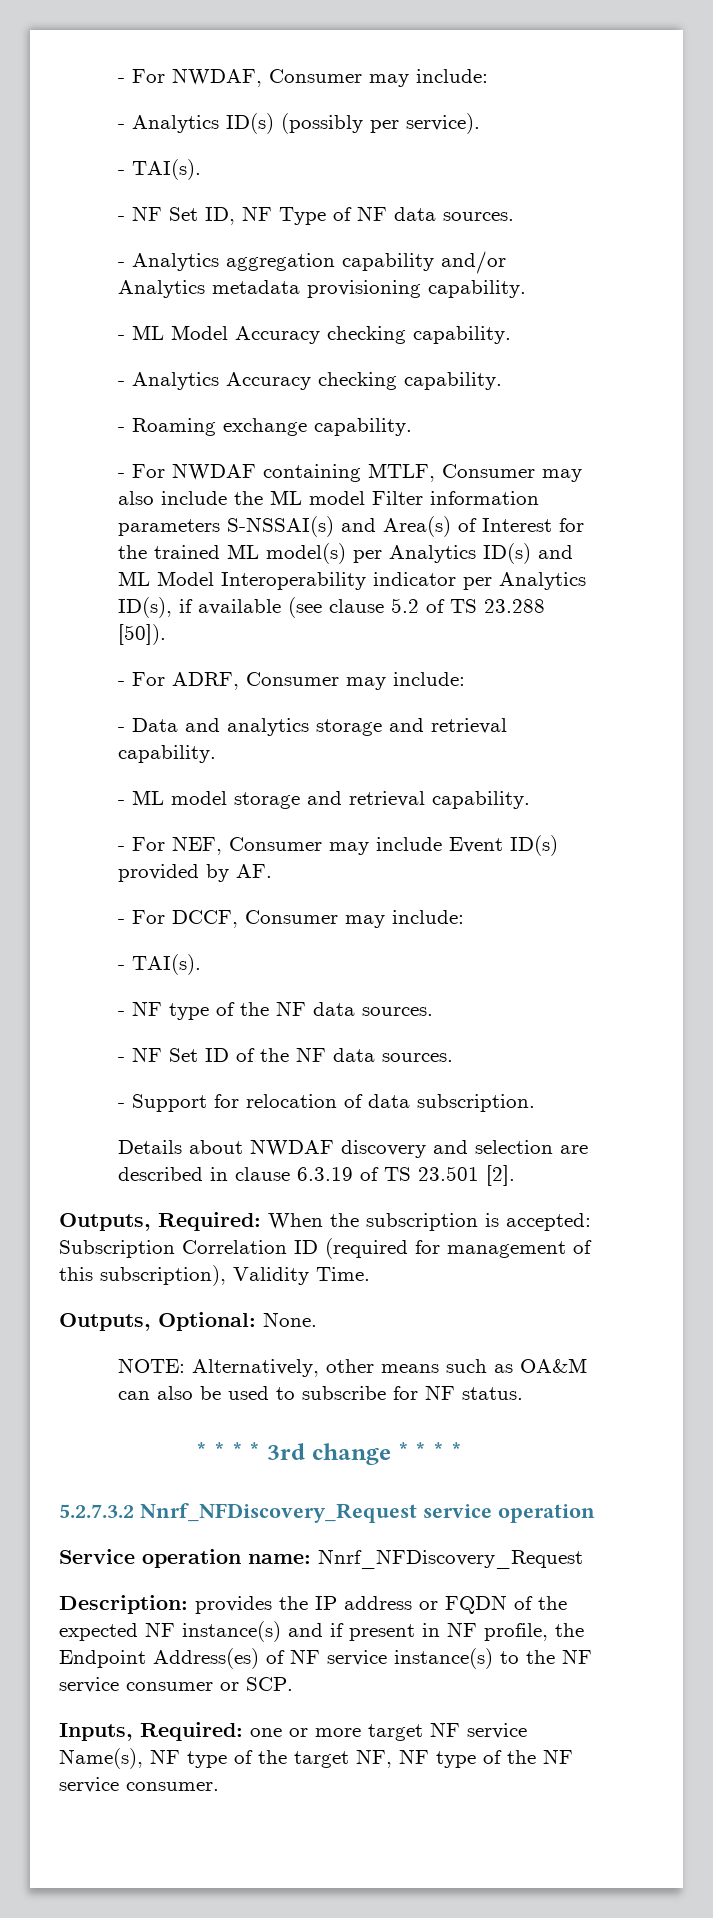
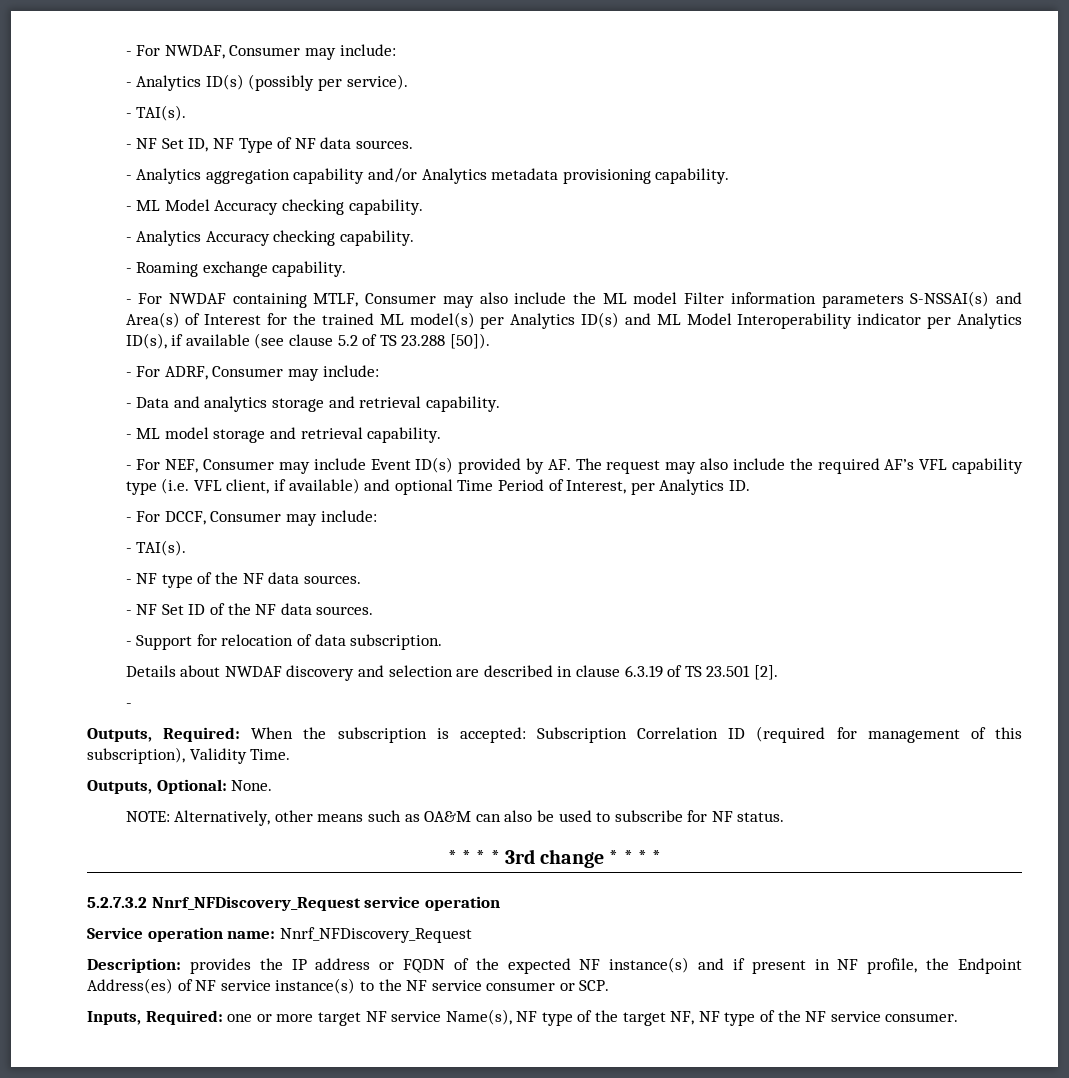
- - For NEF, Consumer may include Event ID(s) provided by AF.
+ - For NEF, Consumer may include Event ID(s) provided by AF. The request may also include the required AF’s VFL capability type (i.e. VFL client, if available) and optional Time Period of Interest, per Analytics ID.
  Details about NWDAF discovery and selection are described in clause 6.3.19 of TS 23.501 [2].
+ -

